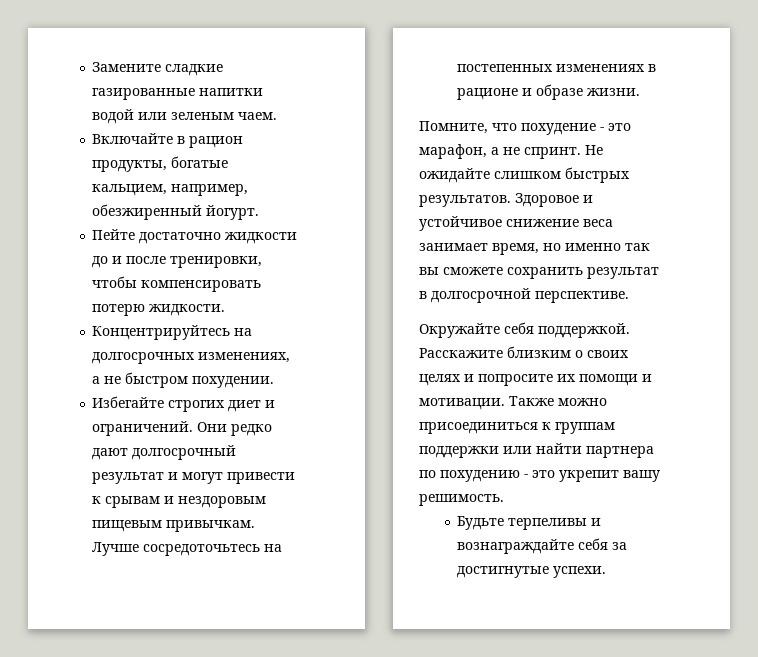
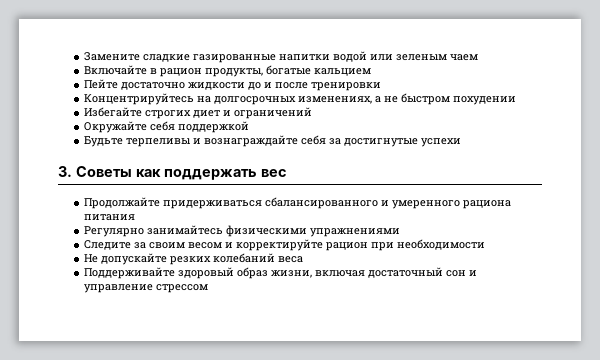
- Замените сладкие газированные напитки водой или зеленым чаем.
+ Замените сладкие газированные напитки водой или зеленым чаем
- Включайте в рацион продукты, богатые кальцием, например, обезжиренный йогурт.
+ Включайте в рацион продукты, богатые кальцием
- Пейте достаточно жидкости до и после тренировки, чтобы компенсировать потерю жидкости.
+ Пейте достаточно жидкости до и после тренировки
- Концентрируйтесь на долгосрочных изменениях, а не быстром похудении.
+ Концентрируйтесь на долгосрочных изменениях, а не быстром похудении
- Избегайте строгих диет и ограничений. Они редко дают долгосрочный результат и могут привести к срывам и нездоровым пищевым привычкам. Лучше сосредоточьтесь на постепенных изменениях в рационе и образе жизни.
- Помните, что похудение - это марафон, а не спринт. Не ожидайте слишком быстрых результатов. Здоровое и устойчивое снижение веса занимает время, но именно так вы сможете сохранить результат в долгосрочной перспективе.
- Окружайте себя поддержкой. Расскажите близким о своих целях и попросите их помощи и мотивации. Также можно присоединиться к группам поддержки или найти партнера по похудению - это укрепит вашу решимость.
+ Избегайте строгих диет и ограничений
+ Окружайте себя поддержкой
- Будьте терпеливы и вознаграждайте себя за достигнутые успехи.
+ Будьте терпеливы и вознаграждайте себя за достигнутые успехи
+ 3. Советы как поддержать вес
+ Продолжайте придерживаться сбалансированного и умеренного рациона питания
+ Регулярно занимайтесь физическими упражнениями
+ Следите за своим весом и корректируйте рацион при необходимости
+ Не допускайте резких колебаний веса
+ Поддерживайте здоровый образ жизни, включая достаточный сон и управление стрессом

